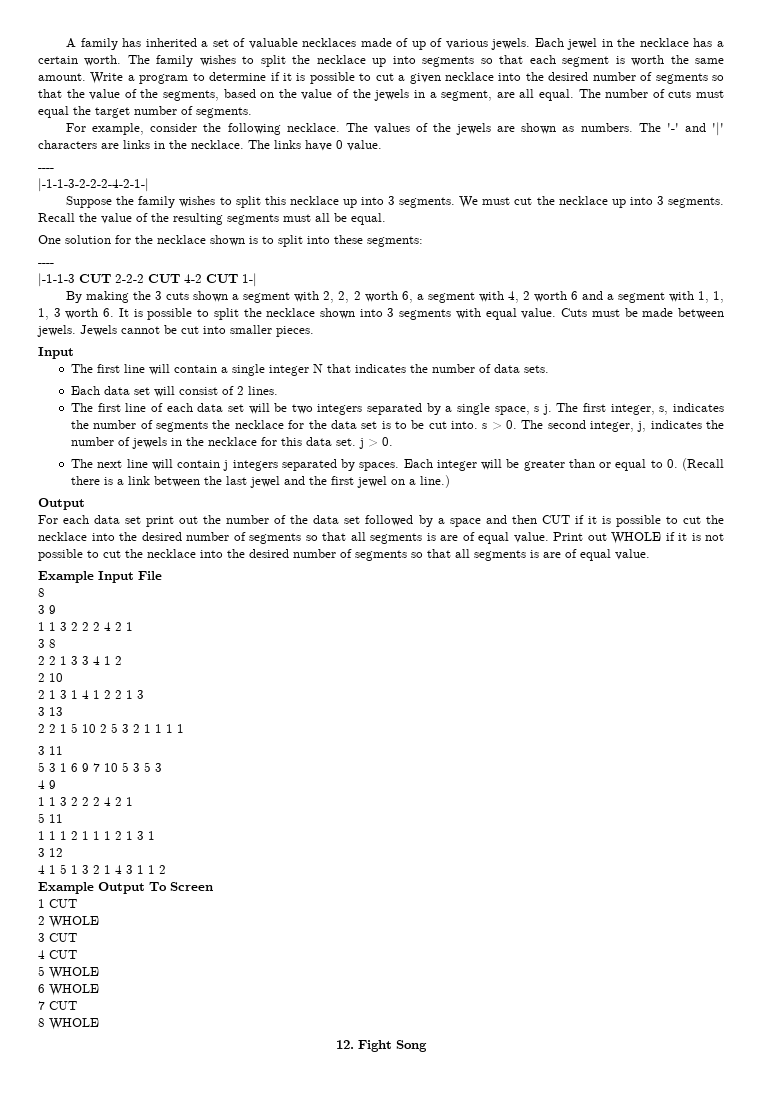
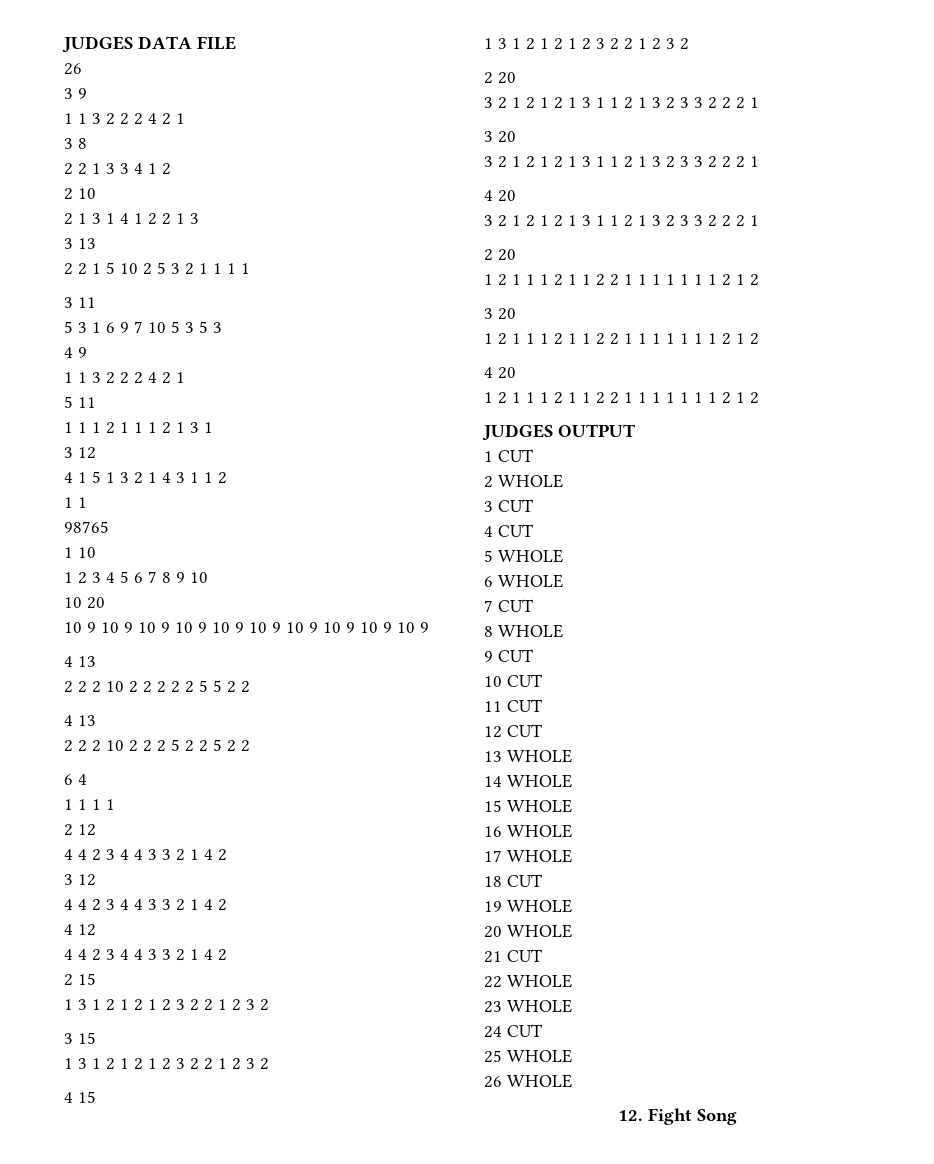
- A family has inherited a set of valuable necklaces made of up of various jewels. Each jewel in the necklace has a certain worth. The family wishes to split the necklace up into segments so that each segment is worth the same amount. Write a program to determine if it is possible to cut a given necklace into the desired number of segments so that the value of the segments, based on the value of the jewels in a segment, are all equal. The number of cuts must equal the target number of segments.
- For example, consider the following necklace. The values of the jewels are shown as numbers. The '-' and '|' characters are links in the necklace. The links have 0 value.
- ----
- |-1-1-3-2-2-2-4-2-1-|
- Suppose the family wishes to split this necklace up into 3 segments. We must cut the necklace up into 3 segments. Recall the value of the resulting segments must all be equal.
- One solution for the necklace shown is to split into these segments:
- ----
- |-1-1-3 CUT 2-2-2 CUT 4-2 CUT 1-|
- By making the 3 cuts shown a segment with 2, 2, 2 worth 6, a segment with 4, 2 worth 6 and a segment with 1, 1, 1, 3 worth 6. It is possible to split the necklace shown into 3 segments with equal value. Cuts must be made between jewels. Jewels cannot be cut into smaller pieces.
- Input
- The first line will contain a single integer N that indicates the number of data sets.
- Each data set will consist of 2 lines.
- The first line of each data set will be two integers separated by a single space, s j. The first integer, s, indicates the number of segments the necklace for the data set is to be cut into. s > 0. The second integer, j, indicates the number of jewels in the necklace for this data set. j > 0.
- The next line will contain j integers separated by spaces. Each integer will be greater than or equal to 0. (Recall there is a link between the last jewel and the first jewel on a line.)
- Output
- For each data set print out the number of the data set followed by a space and then CUT if it is possible to cut the necklace into the desired number of segments so that all segments is are of equal value. Print out WHOLE if it is not possible to cut the necklace into the desired number of segments so that all segments is are of equal value.
- Example Input File
- 8
+ JUDGES DATA FILE
+ 26
  4 1 5 1 3 2 1 4 3 1 1 2
- Example Output To Screen
+ 1 1
+ 98765
+ 1 10
+ 1 2 3 4 5 6 7 8 9 10
+ 10 20
+ 10 9 10 9 10 9 10 9 10 9 10 9 10 9 10 9 10 9 10 9
+ 4 13
+ 2 2 2 10 2 2 2 2 2 5 5 2 2
+ 4 13
+ 2 2 2 10 2 2 2 5 2 2 5 2 2
+ 6 4
+ 1 1 1 1
+ 2 12
+ 4 4 2 3 4 4 3 3 2 1 4 2
+ 3 12
+ 4 4 2 3 4 4 3 3 2 1 4 2
+ 4 12
+ 4 4 2 3 4 4 3 3 2 1 4 2
+ 2 15
+ 1 3 1 2 1 2 1 2 3 2 2 1 2 3 2
+ 3 15
+ 1 3 1 2 1 2 1 2 3 2 2 1 2 3 2
+ 4 15
+ 1 3 1 2 1 2 1 2 3 2 2 1 2 3 2
+ 2 20
+ 3 2 1 2 1 2 1 3 1 1 2 1 3 2 3 3 2 2 2 1
+ 3 20
+ 3 2 1 2 1 2 1 3 1 1 2 1 3 2 3 3 2 2 2 1
+ 4 20
+ 3 2 1 2 1 2 1 3 1 1 2 1 3 2 3 3 2 2 2 1
+ 2 20
+ 1 2 1 1 1 2 1 1 2 2 1 1 1 1 1 1 1 2 1 2
+ 3 20
+ 1 2 1 1 1 2 1 1 2 2 1 1 1 1 1 1 1 2 1 2
+ 4 20
+ 1 2 1 1 1 2 1 1 2 2 1 1 1 1 1 1 1 2 1 2
+ JUDGES OUTPUT
+ 9 CUT
+ 10 CUT
+ 11 CUT
+ 12 CUT
+ 13 WHOLE
+ 14 WHOLE
+ 15 WHOLE
+ 16 WHOLE
+ 17 WHOLE
+ 18 CUT
+ 19 WHOLE
+ 20 WHOLE
+ 21 CUT
+ 22 WHOLE
+ 23 WHOLE
+ 24 CUT
+ 25 WHOLE
+ 26 WHOLE

